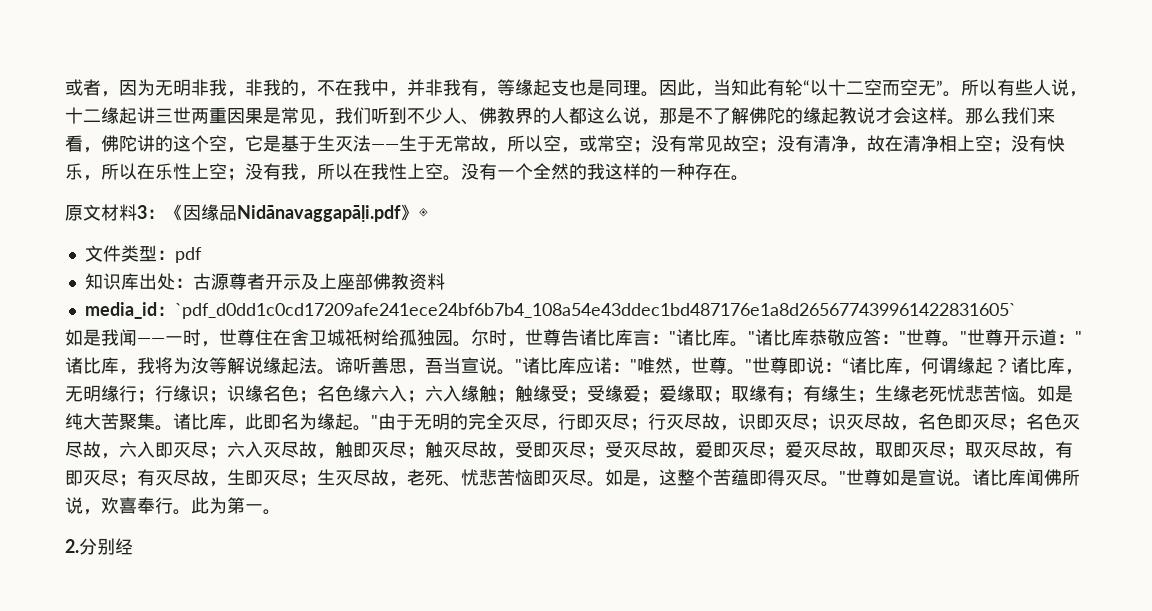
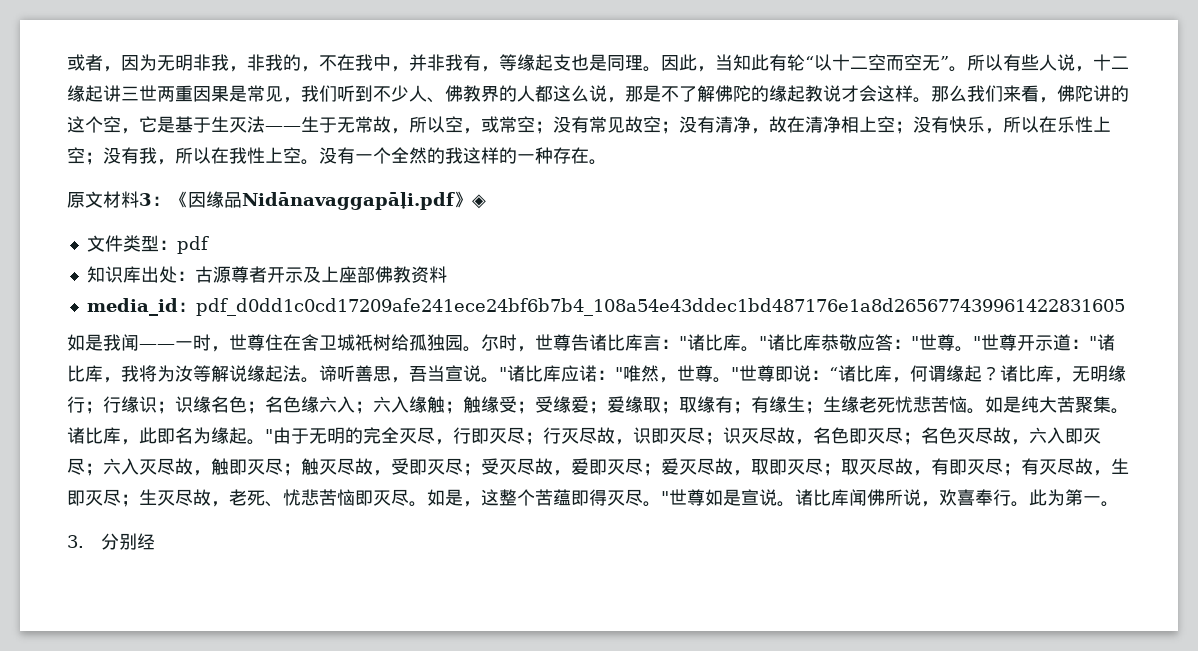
- media_id：`pdf_d0dd1c0cd17209afe241ece24bf6b7b4_108a54e43ddec1bd487176e1a8d265677439961422831605`
+ media_id：pdf_d0dd1c0cd17209afe241ece24bf6b7b4_108a54e43ddec1bd487176e1a8d265677439961422831605
- 2.分别经
+ 3.分别经

